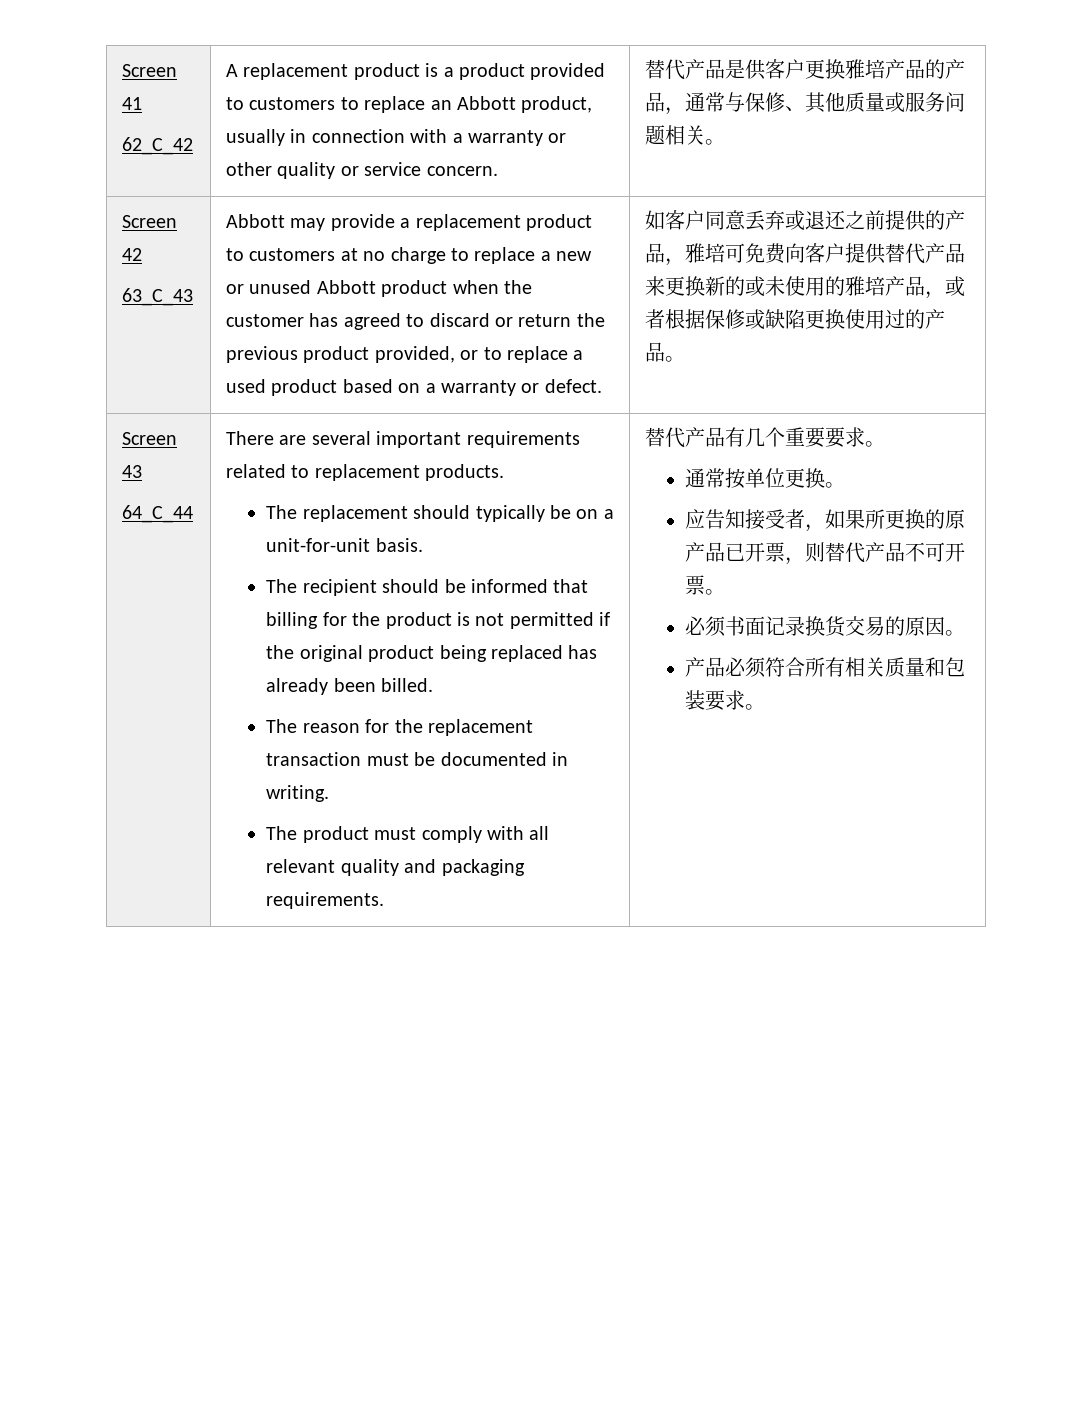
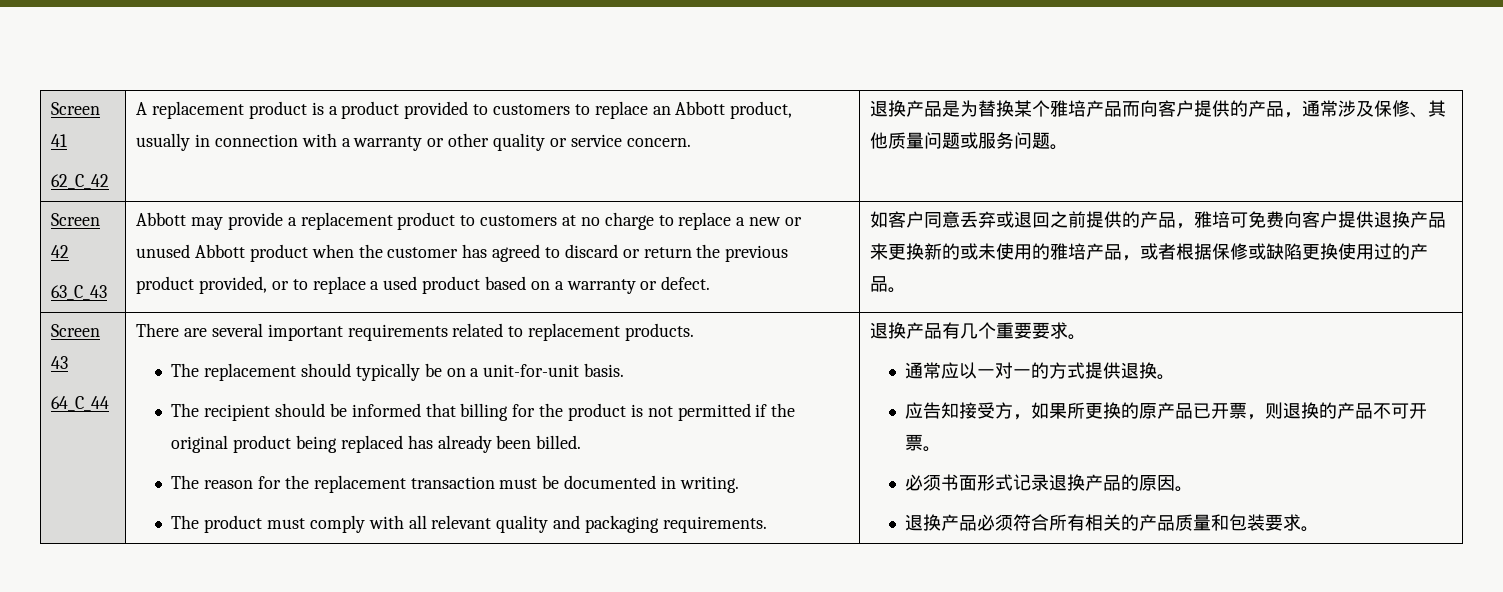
- 替代产品是供客户更换雅培产品的产品，通常与保修、其他质量或服务问题相关。
+ 退换产品是为替换某个雅培产品而向客户提供的产品，通常涉及保修、其他质量问题或服务问题。
- 如客户同意丢弃或退还之前提供的产品，雅培可免费向客户提供替代产品来更换新的或未使用的雅培产品，或者根据保修或缺陷更换使用过的产品。
+ 如客户同意丢弃或退回之前提供的产品，雅培可免费向客户提供退换产品来更换新的或未使用的雅培产品，或者根据保修或缺陷更换使用过的产品。
- 替代产品有几个重要要求。
+ 退换产品有几个重要要求。
- 通常按单位更换。
+ 通常应以一对一的方式提供退换。
- 应告知接受者，如果所更换的原产品已开票，则替代产品不可开票。
+ 应告知接受方，如果所更换的原产品已开票，则退换的产品不可开票。
- 必须书面记录换货交易的原因。
+ 必须书面形式记录退换产品的原因。
- 产品必须符合所有相关质量和包装要求。
+ 退换产品必须符合所有相关的产品质量和包装要求。

